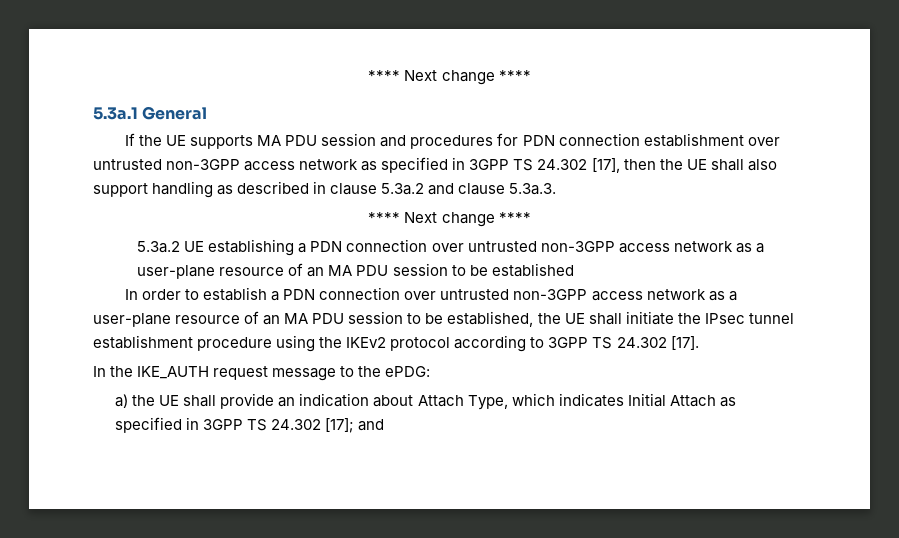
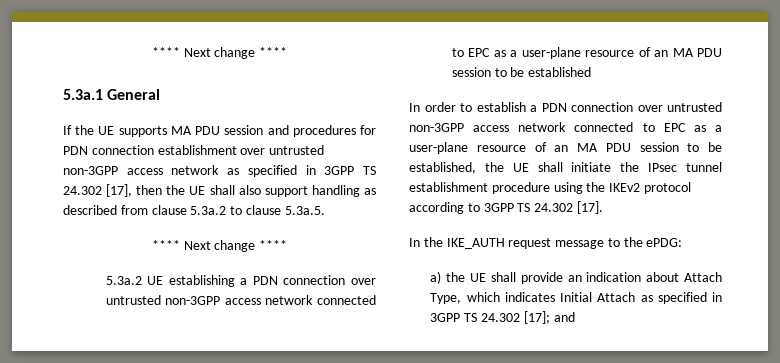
- If the UE supports MA PDU session and procedures for PDN connection establishment over untrusted non-3GPP access network as specified in 3GPP TS 24.302 [17], then the UE shall also support handling as described in clause 5.3a.2 and clause 5.3a.3.
+ If the UE supports MA PDU session and procedures for PDN connection establishment over untrusted non-3GPP access network as specified in 3GPP TS 24.302 [17], then the UE shall also support handling as described from clause 5.3a.2 to clause 5.3a.5.
- 5.3a.2 UE establishing a PDN connection over untrusted non-3GPP access network as a user-plane resource of an MA PDU session to be established
+ 5.3a.2 UE establishing a PDN connection over untrusted non-3GPP access network connected to EPC as a user-plane resource of an MA PDU session to be established
- In order to establish a PDN connection over untrusted non-3GPP access network as a user-plane resource of an MA PDU session to be established, the UE shall initiate the IPsec tunnel establishment procedure using the IKEv2 protocol according to 3GPP TS 24.302 [17].
+ In order to establish a PDN connection over untrusted non-3GPP access network connected to EPC as a user-plane resource of an MA PDU session to be established, the UE shall initiate the IPsec tunnel establishment procedure using the IKEv2 protocol according to 3GPP TS 24.302 [17].

